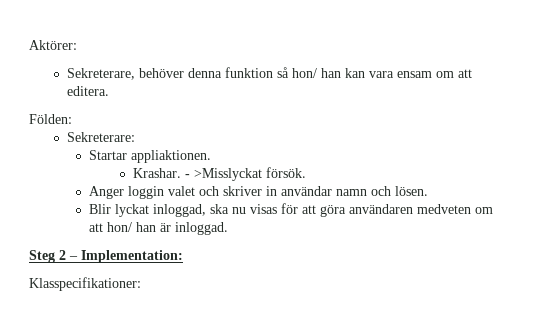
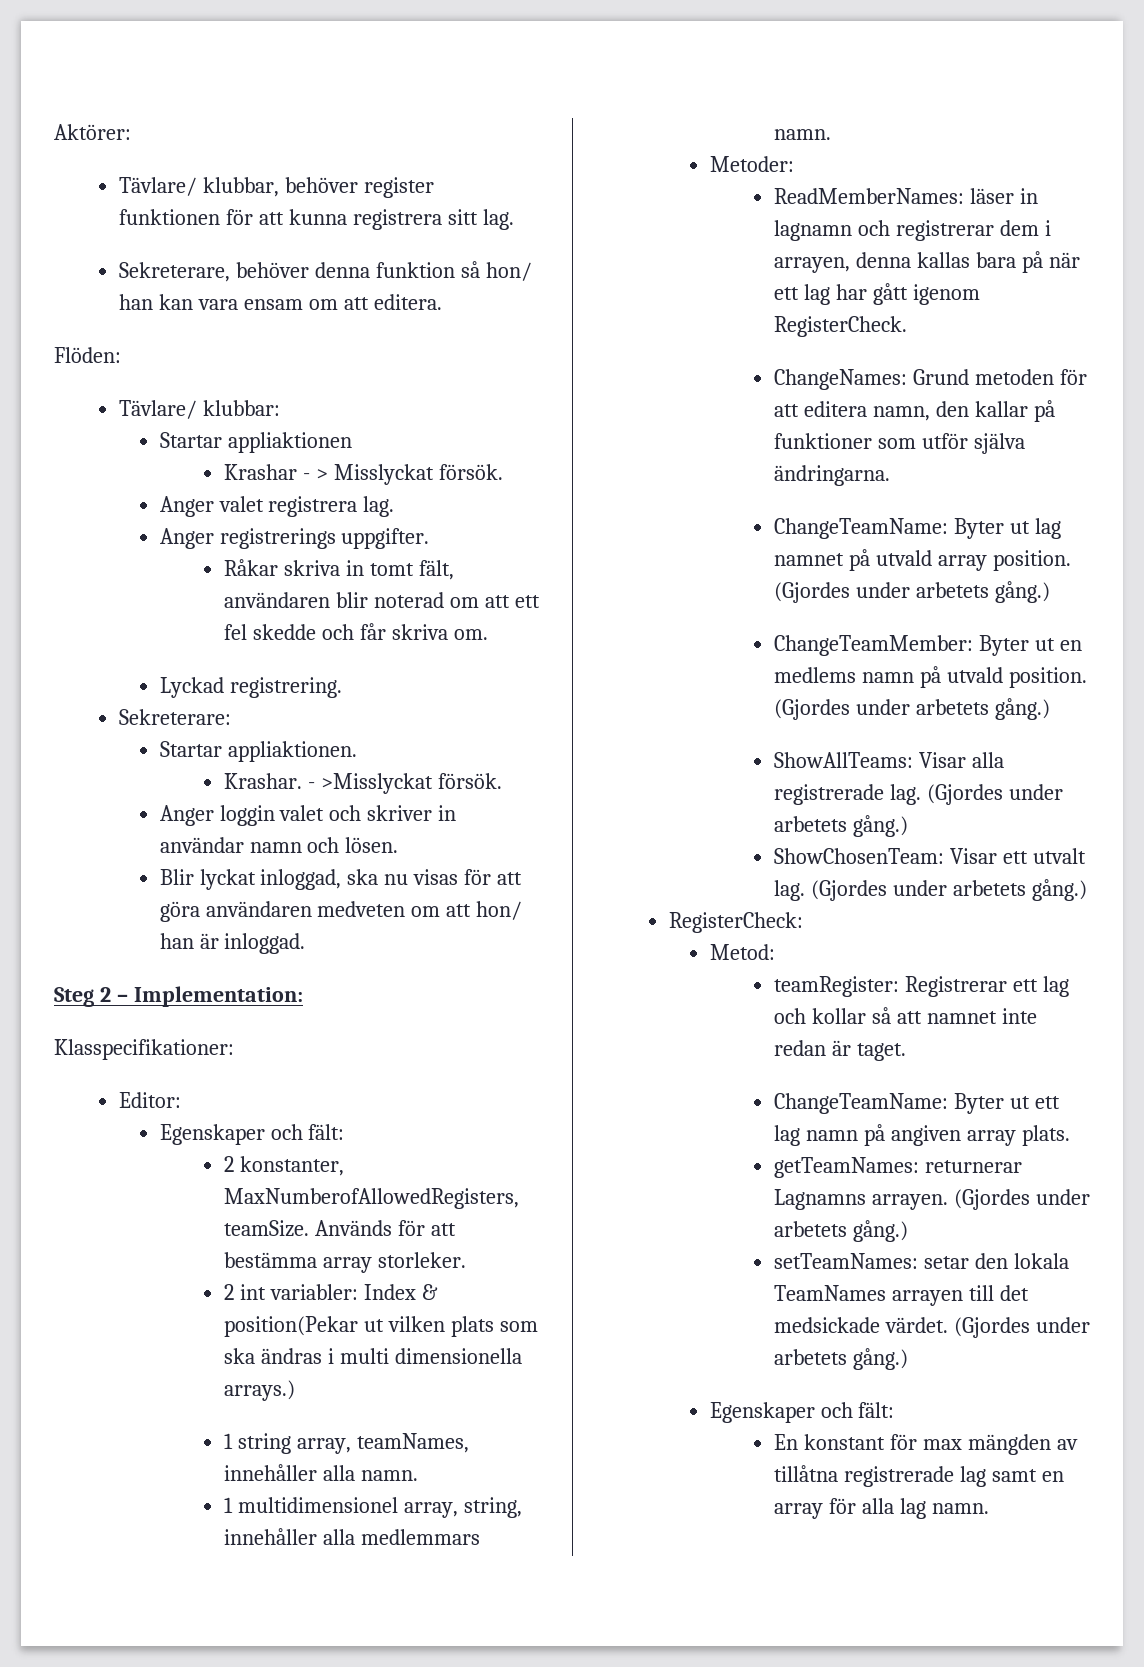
+ Tävlare/ klubbar, behöver register funktionen för att kunna registrera sitt lag.
- Földen:
+ Flöden:
+ Tävlare/ klubbar:
+ Startar appliaktionen
+ Krashar - > Misslyckat försök.
+ Anger valet registrera lag.
+ Anger registrerings uppgifter.
+ Råkar skriva in tomt fält, användaren blir noterad om att ett fel skedde och får skriva om.
+ Lyckad registrering.
+ Editor:
+ Egenskaper och fält:
+ 2 konstanter, MaxNumberofAllowedRegisters, teamSize. Används för att bestämma array storleker.
+ 2 int variabler: Index & position(Pekar ut vilken plats som ska ändras i multi dimensionella arrays.)
+ 1 string array, teamNames, innehåller alla namn.
+ 1 multidimensionel array, string, innehåller alla medlemmars namn.
+ Metoder:
+ ReadMemberNames: läser in lagnamn och registrerar dem i arrayen, denna kallas bara på när ett lag har gått igenom RegisterCheck.
+ ChangeNames: Grund metoden för att editera namn, den kallar på funktioner som utför själva ändringarna.
+ ChangeTeamName: Byter ut lag namnet på utvald array position. (Gjordes under arbetets gång.)
+ ChangeTeamMember: Byter ut en medlems namn på utvald position. (Gjordes under arbetets gång.)
+ ShowAllTeams: Visar alla registrerade lag. (Gjordes under arbetets gång.)
+ ShowChosenTeam: Visar ett utvalt lag. (Gjordes under arbetets gång.)
+ RegisterCheck:
+ Metod:
+ teamRegister: Registrerar ett lag och kollar så att namnet inte redan är taget.
+ ChangeTeamName: Byter ut ett lag namn på angiven array plats.
+ getTeamNames: returnerar Lagnamns arrayen. (Gjordes under arbetets gång.)
+ setTeamNames: setar den lokala TeamNames arrayen till det medsickade värdet. (Gjordes under arbetets gång.)
+ Egenskaper och fält:
+ En konstant för max mängden av tillåtna registrerade lag samt en array för alla lag namn.

